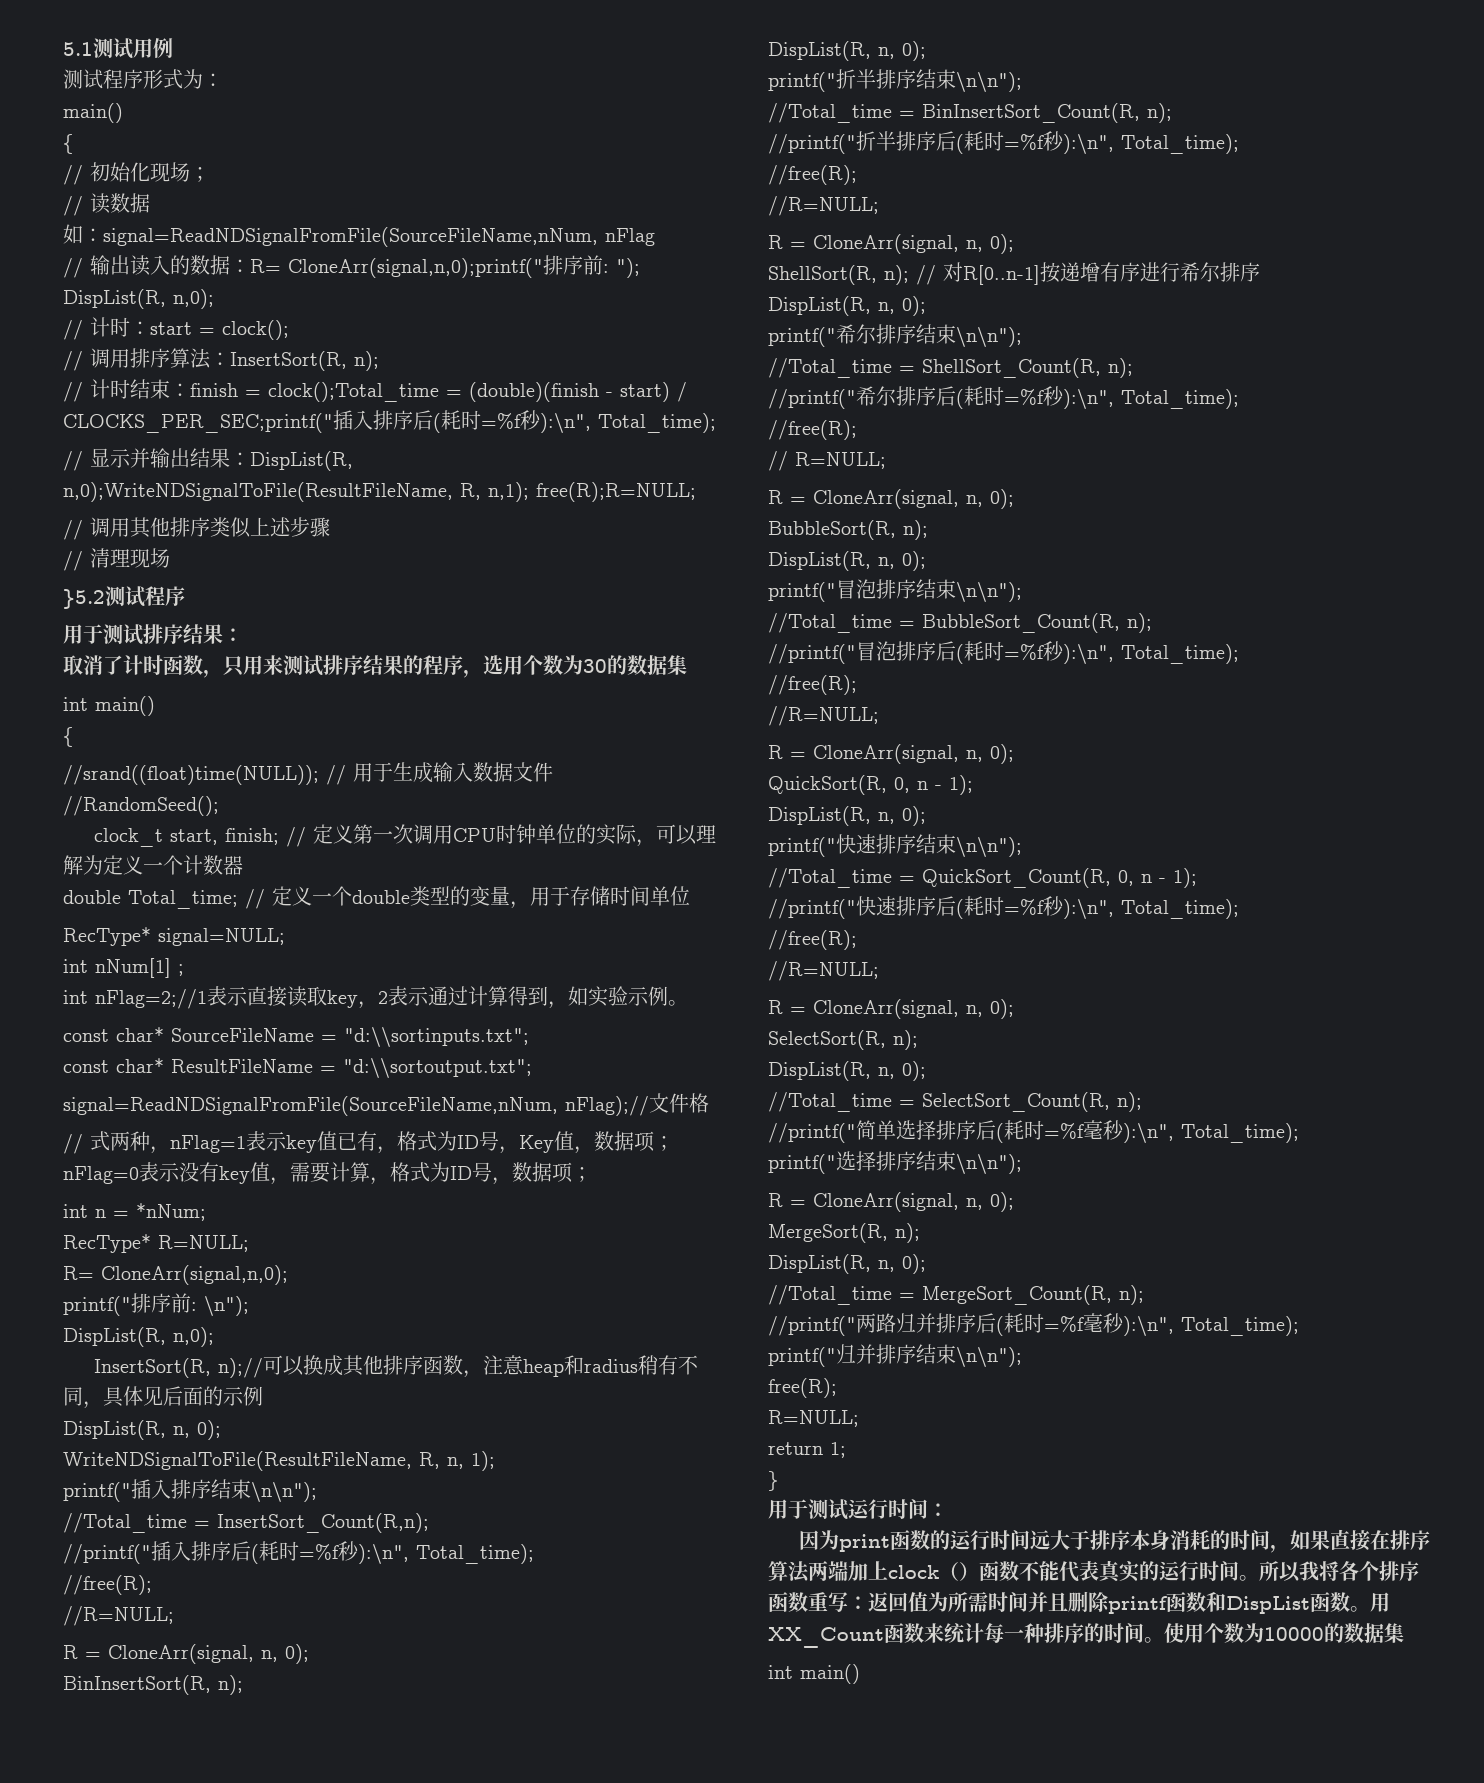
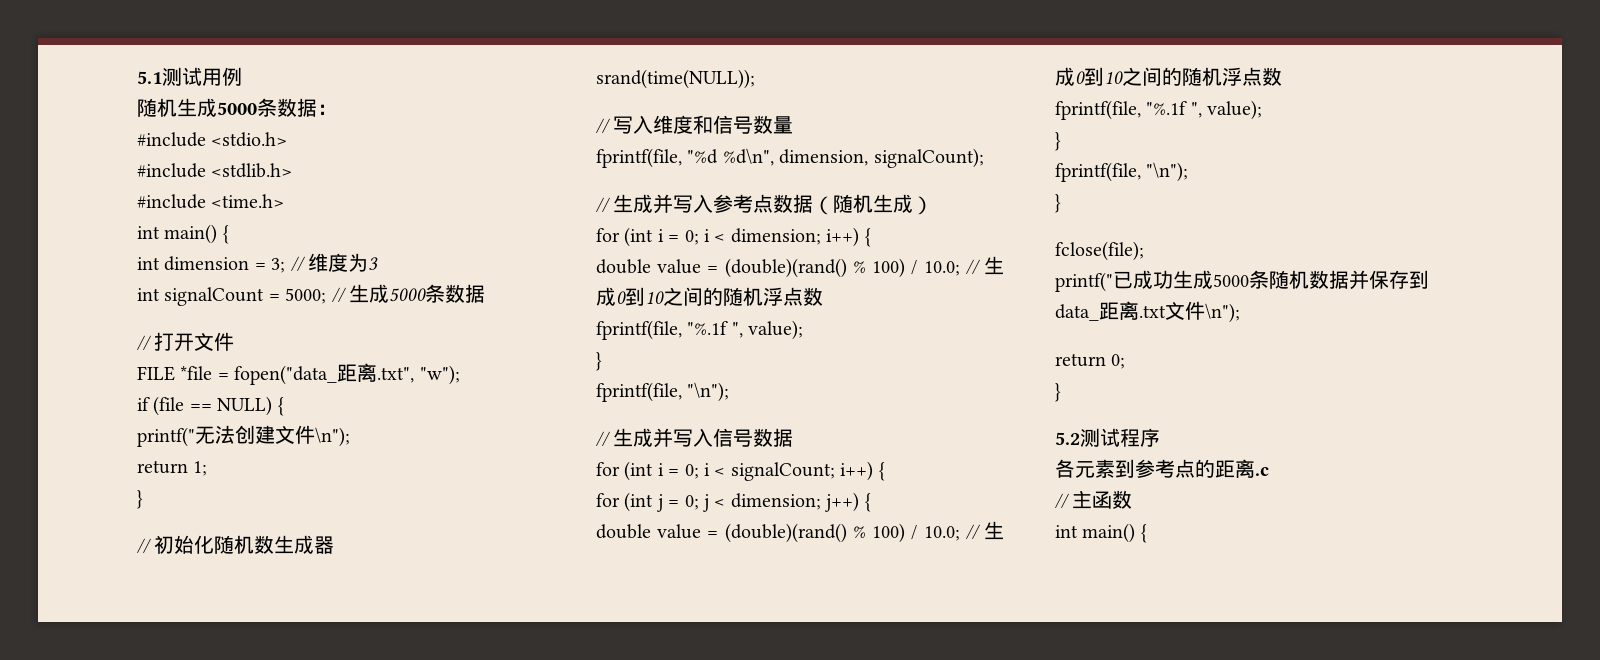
- 测试程序形式为：
- main()
- {
- // 初始化现场；
- // 读数据
- 如：signal=ReadNDSignalFromFile(SourceFileName,nNum, nFlag
- // 输出读入的数据：R= CloneArr(signal,n,0);printf("排序前: "); DispList(R, n,0);
- // 计时：start = clock();
- // 调用排序算法：InsertSort(R, n);
- // 计时结束：finish = clock();Total_time = (double)(finish - start) / CLOCKS_PER_SEC;printf("插入排序后(耗时=%f秒):\n", Total_time);
- // 显示并输出结果：DispList(R, n,0);WriteNDSignalToFile(ResultFileName, R, n,1); free(R);R=NULL;
- // 调用其他排序类似上述步骤
- // 清理现场
- }5.2测试程序
- 用于测试排序结果：
- 取消了计时函数，只用来测试排序结果的程序，选用个数为30的数据集
- int main()
- {
- //srand((float)time(NULL)); // 用于生成输入数据文件
- //RandomSeed();
- clock_t start, finish; // 定义第一次调用CPU时钟单位的实际，可以理解为定义一个计数器
- double Total_time; // 定义一个double类型的变量，用于存储时间单位
- RecType* signal=NULL;
- int nNum[1] ;
- int nFlag=2;//1表示直接读取key，2表示通过计算得到，如实验示例。
- const char* SourceFileName = "d:\\sortinputs.txt";
- const char* ResultFileName = "d:\\sortoutput.txt";
- signal=ReadNDSignalFromFile(SourceFileName,nNum, nFlag);//文件格
- // 式两种，nFlag=1表示key值已有，格式为ID号，Key值，数据项；nFlag=0表示没有key值，需要计算，格式为ID号，数据项；
- int n = *nNum;
- RecType* R=NULL;
- R= CloneArr(signal,n,0);
- printf("排序前: \n");
- DispList(R, n,0);
- InsertSort(R, n);//可以换成其他排序函数，注意heap和radius稍有不同，具体见后面的示例
- DispList(R, n, 0);
- WriteNDSignalToFile(ResultFileName, R, n, 1);
- printf("插入排序结束\n\n");
- //Total_time = InsertSort_Count(R,n);
- //printf("插入排序后(耗时=%f秒):\n", Total_time);
- //free(R);
- //R=NULL;
- R = CloneArr(signal, n, 0);
- BinInsertSort(R, n);
- DispList(R, n, 0);
- printf("折半排序结束\n\n");
- //Total_time = BinInsertSort_Count(R, n);
- //printf("折半排序后(耗时=%f秒):\n", Total_time);
- //free(R);
- //R=NULL;
- R = CloneArr(signal, n, 0);
- ShellSort(R, n); // 对R[0..n-1]按递增有序进行希尔排序
- DispList(R, n, 0);
- printf("希尔排序结束\n\n");
- //Total_time = ShellSort_Count(R, n);
- //printf("希尔排序后(耗时=%f秒):\n", Total_time);
- //free(R);
- // R=NULL;
- R = CloneArr(signal, n, 0);
- BubbleSort(R, n);
- DispList(R, n, 0);
- printf("冒泡排序结束\n\n");
- //Total_time = BubbleSort_Count(R, n);
- //printf("冒泡排序后(耗时=%f秒):\n", Total_time);
- //free(R);
- //R=NULL;
- R = CloneArr(signal, n, 0);
- QuickSort(R, 0, n - 1);
- DispList(R, n, 0);
- printf("快速排序结束\n\n");
- //Total_time = QuickSort_Count(R, 0, n - 1);
- //printf("快速排序后(耗时=%f秒):\n", Total_time);
- //free(R);
- //R=NULL;
- R = CloneArr(signal, n, 0);
- SelectSort(R, n);
- DispList(R, n, 0);
- //Total_time = SelectSort_Count(R, n);
- //printf("简单选择排序后(耗时=%f毫秒):\n", Total_time);
- printf("选择排序结束\n\n");
- R = CloneArr(signal, n, 0);
- MergeSort(R, n);
- DispList(R, n, 0);
- //Total_time = MergeSort_Count(R, n);
- //printf("两路归并排序后(耗时=%f毫秒):\n", Total_time);
- printf("归并排序结束\n\n");
- free(R);
- R=NULL;
+ 随机生成5000条数据：
+ #include <stdio.h>
+ #include <stdlib.h>
+ #include <time.h>
+ int main() {
+ int dimension = 3; // 维度为3
+ int signalCount = 5000; // 生成5000条数据
+ // 打开文件
+ FILE *file = fopen("data_距离.txt", "w");
+ if (file == NULL) {
+ printf("无法创建文件\n");
  return 1;
  }
- 用于测试运行时间：
- 因为print函数的运行时间远大于排序本身消耗的时间，如果直接在排序算法两端加上clock（）函数不能代表真实的运行时间。所以我将各个排序函数重写：返回值为所需时间并且删除printf函数和DispList函数。用XX_Count函数来统计每一种排序的时间。使用个数为10000的数据集
- int main()
+ // 初始化随机数生成器
+ srand(time(NULL));
+ // 写入维度和信号数量
+ fprintf(file, "%d %d\n", dimension, signalCount);
+ // 生成并写入参考点数据（随机生成）
+ for (int i = 0; i < dimension; i++) {
+ double value = (double)(rand() % 100) / 10.0; // 生成0到10之间的随机浮点数
+ fprintf(file, "%.1f ", value);
+ }
+ fprintf(file, "\n");
+ // 生成并写入信号数据
+ for (int i = 0; i < signalCount; i++) {
+ for (int j = 0; j < dimension; j++) {
+ double value = (double)(rand() % 100) / 10.0; // 生成0到10之间的随机浮点数
+ fprintf(file, "%.1f ", value);
+ }
+ fprintf(file, "\n");
+ }
+ fclose(file);
+ printf("已成功生成5000条随机数据并保存到data_距离.txt文件\n");
+ return 0;
+ }
+ 5.2测试程序
+ 各元素到参考点的距离.c
+ // 主函数
+ int main() {

